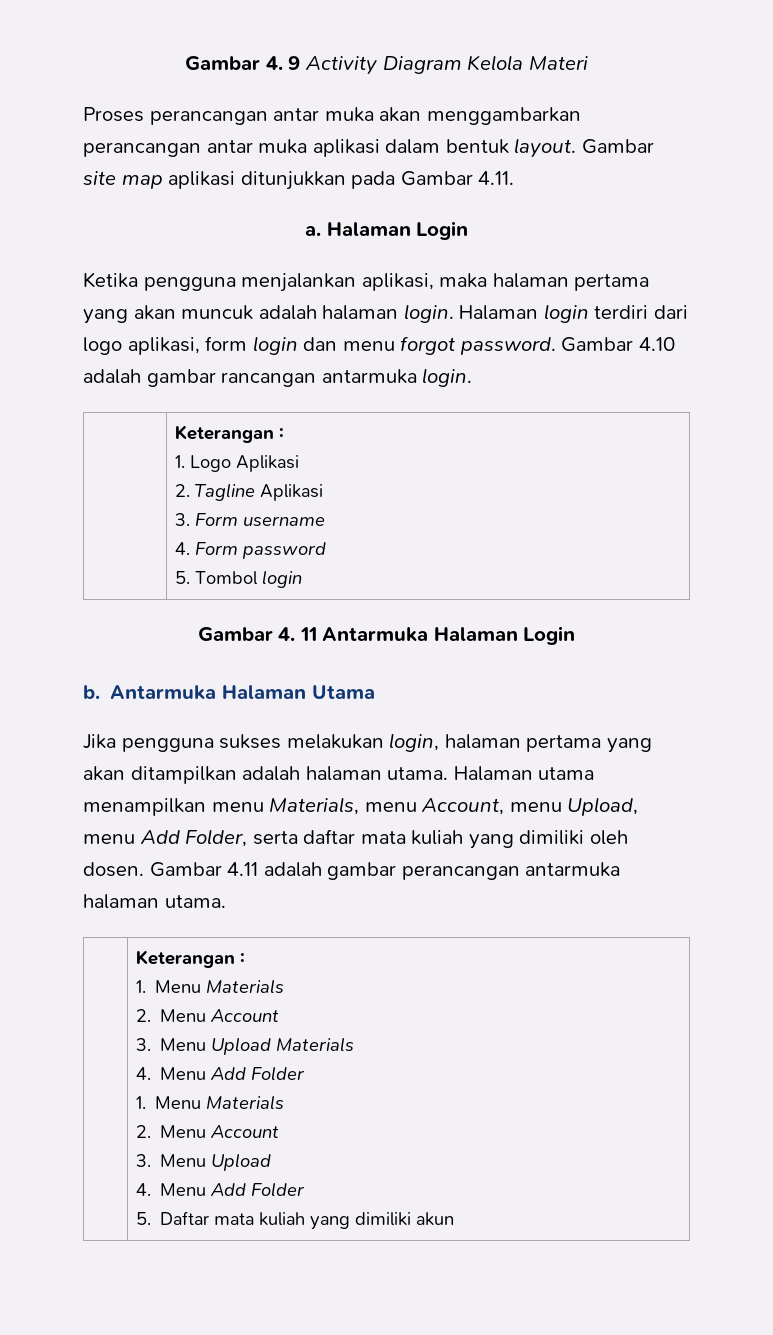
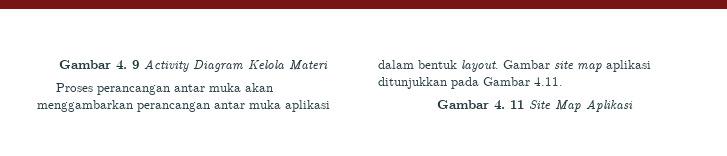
- a. Halaman Login
- Ketika pengguna menjalankan aplikasi, maka halaman pertama yang akan muncuk adalah halaman login. Halaman login terdiri dari logo aplikasi, form login dan menu forgot password. Gambar 4.10 adalah gambar rancangan antarmuka login.
- | Keterangan :
- 1. Logo Aplikasi
- 2. Tagline Aplikasi
- 3. Form username
- 4. Form password
- 5. Tombol login
- Gambar 4. 11 Antarmuka Halaman Login
- b. Antarmuka Halaman Utama
- Jika pengguna sukses melakukan login, halaman pertama yang akan ditampilkan adalah halaman utama. Halaman utama menampilkan menu Materials, menu Account, menu Upload, menu Add Folder, serta daftar mata kuliah yang dimiliki oleh dosen. Gambar 4.11 adalah gambar perancangan antarmuka halaman utama.
- | Keterangan :
- 1. Menu Materials
- 2. Menu Account
- 3. Menu Upload Materials
- 4. Menu Add Folder
- 1. Menu Materials
- 2. Menu Account
- 3. Menu Upload
- 4. Menu Add Folder
- 5. Daftar mata kuliah yang dimiliki akun
+ Gambar 4. 11 Site Map Aplikasi

